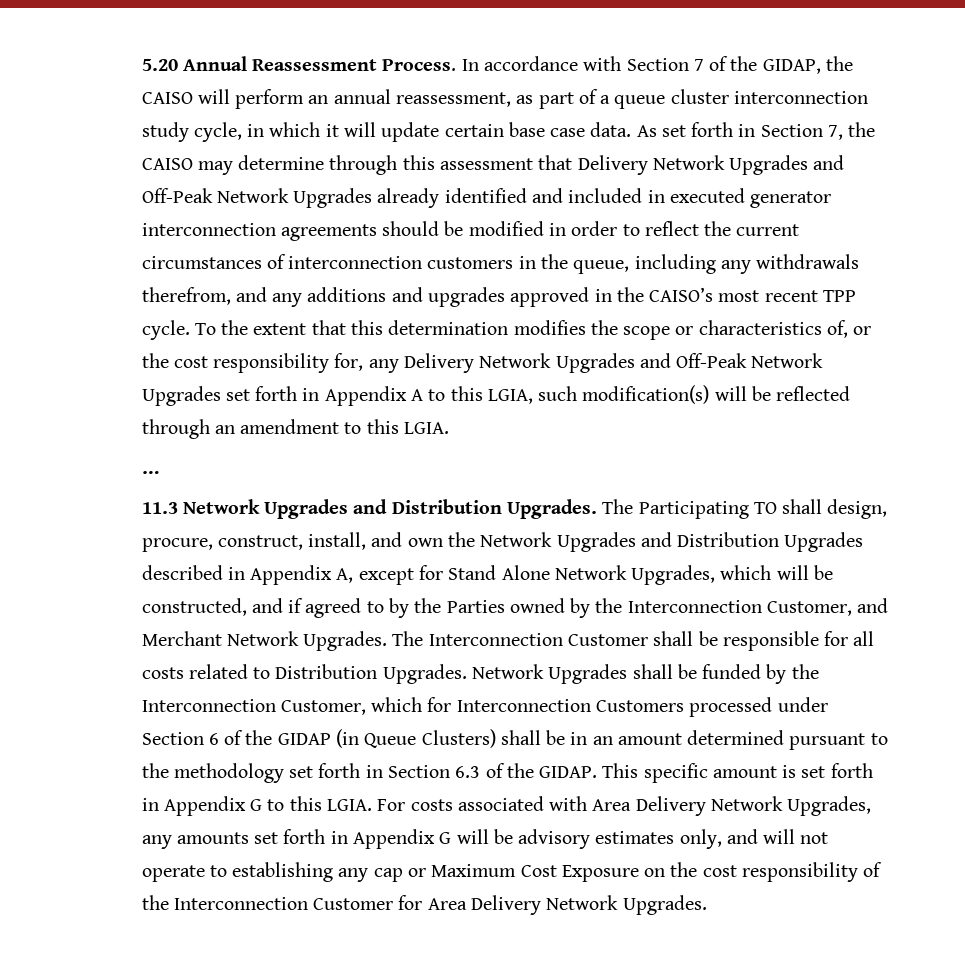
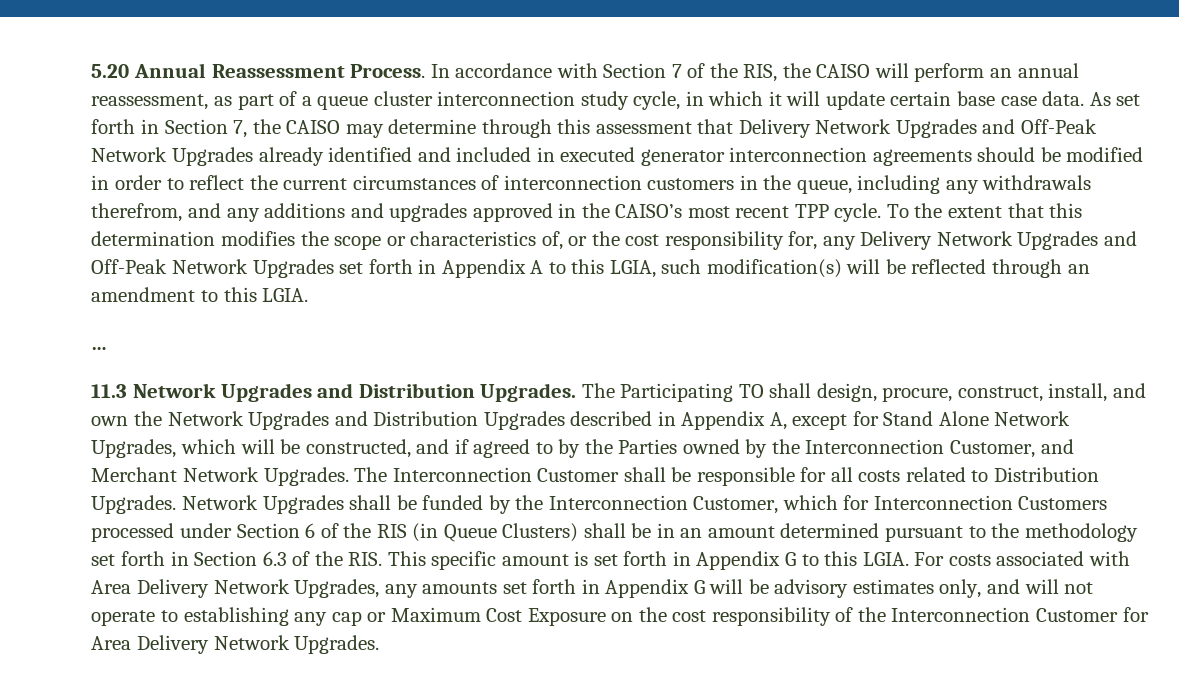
- In accordance with Section 7 of the GIDAP, the CAISO will perform an annual reassessment, as part of a queue cluster interconnection study cycle, in which it will update certain base case data.
+ In accordance with Section 7 of the RIS, the CAISO will perform an annual reassessment, as part of a queue cluster interconnection study cycle, in which it will update certain base case data.
- Network Upgrades shall be funded by the Interconnection Customer, which for Interconnection Customers processed under Section 6 of the GIDAP (in Queue Clusters) shall be in an amount determined pursuant to the methodology set forth in Section 6.3 of the GIDAP. This specific amount is set forth in Appendix G to this LGIA.
+ Network Upgrades shall be funded by the Interconnection Customer, which for Interconnection Customers processed under Section 6 of the RIS (in Queue Clusters) shall be in an amount determined pursuant to the methodology set forth in Section 6.3 of the RIS. This specific amount is set forth in Appendix G to this LGIA.

